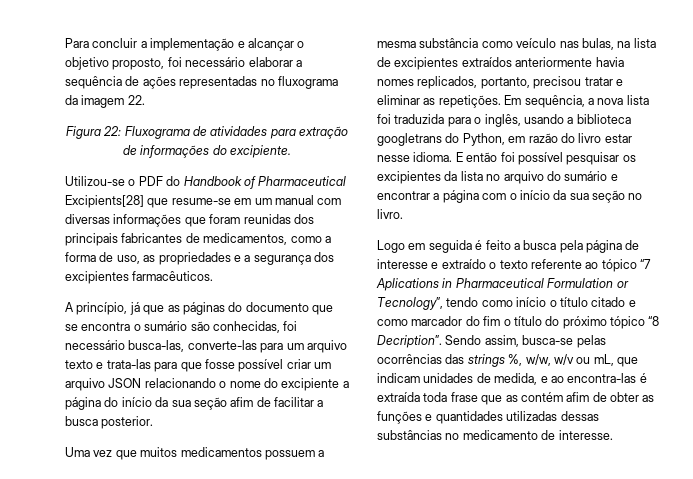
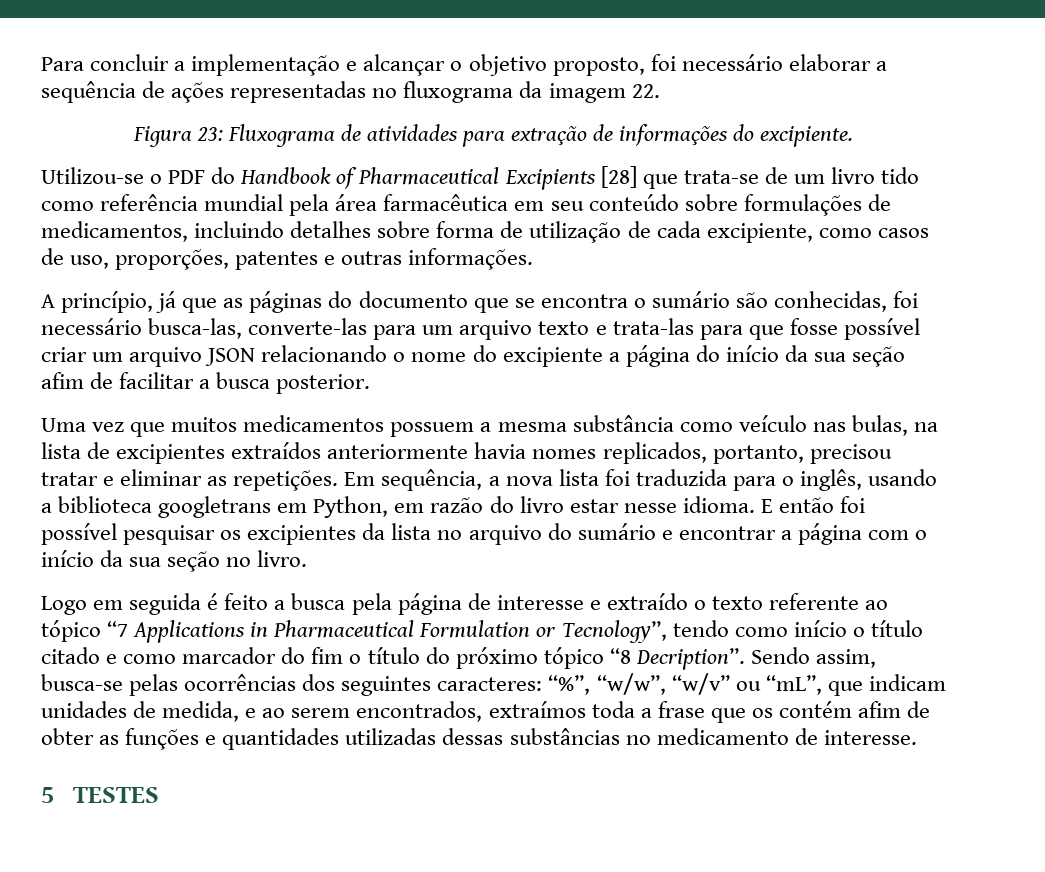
- Figura 22: Fluxograma de atividades para extração de informações do excipiente.
+ Figura 23: Fluxograma de atividades para extração de informações do excipiente.
- Utilizou-se o PDF do Handbook of Pharmaceutical Excipients[28] que resume-se em um manual com diversas informações que foram reunidas dos principais fabricantes de medicamentos, como a forma de uso, as propriedades e a segurança dos excipientes farmacêuticos.
+ Utilizou-se o PDF do Handbook of Pharmaceutical Excipients [28] que trata-se de um livro tido como referência mundial pela área farmacêutica em seu conteúdo sobre formulações de medicamentos, incluindo detalhes sobre forma de utilização de cada excipiente, como casos de uso, proporções, patentes e outras informações.
- Em sequência, a nova lista foi traduzida para o inglês, usando a biblioteca googletrans do Python, em razão do livro estar nesse idioma.
+ Em sequência, a nova lista foi traduzida para o inglês, usando a biblioteca googletrans em Python, em razão do livro estar nesse idioma.
- Logo em seguida é feito a busca pela página de interesse e extraído o texto referente ao tópico “7 Aplications in Pharmaceutical Formulation or Tecnology”, tendo como início o título citado e como marcador do fim o título do próximo tópico “8 Decription”.
+ Logo em seguida é feito a busca pela página de interesse e extraído o texto referente ao tópico “7 Applications in Pharmaceutical Formulation or Tecnology”, tendo como início o título citado e como marcador do fim o título do próximo tópico “8 Decription”.
- Sendo assim, busca-se pelas ocorrências das strings %, w/w, w/v ou mL, que indicam unidades de medida, e ao encontra-las é extraída toda frase que as contém afim de obter as funções e quantidades utilizadas dessas substâncias no medicamento de interesse.
+ Sendo assim, busca-se pelas ocorrências dos seguintes caracteres: “%”, “w/w”, “w/v” ou “mL”, que indicam unidades de medida, e ao serem encontrados, extraímos toda a frase que os contém afim de obter as funções e quantidades utilizadas dessas substâncias no medicamento de interesse.
+ 5 TESTES

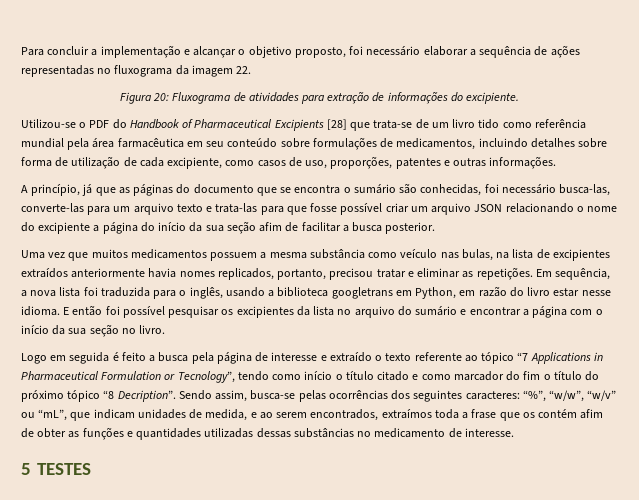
- Figura 23: Fluxograma de atividades para extração de informações do excipiente.
+ Figura 20: Fluxograma de atividades para extração de informações do excipiente.

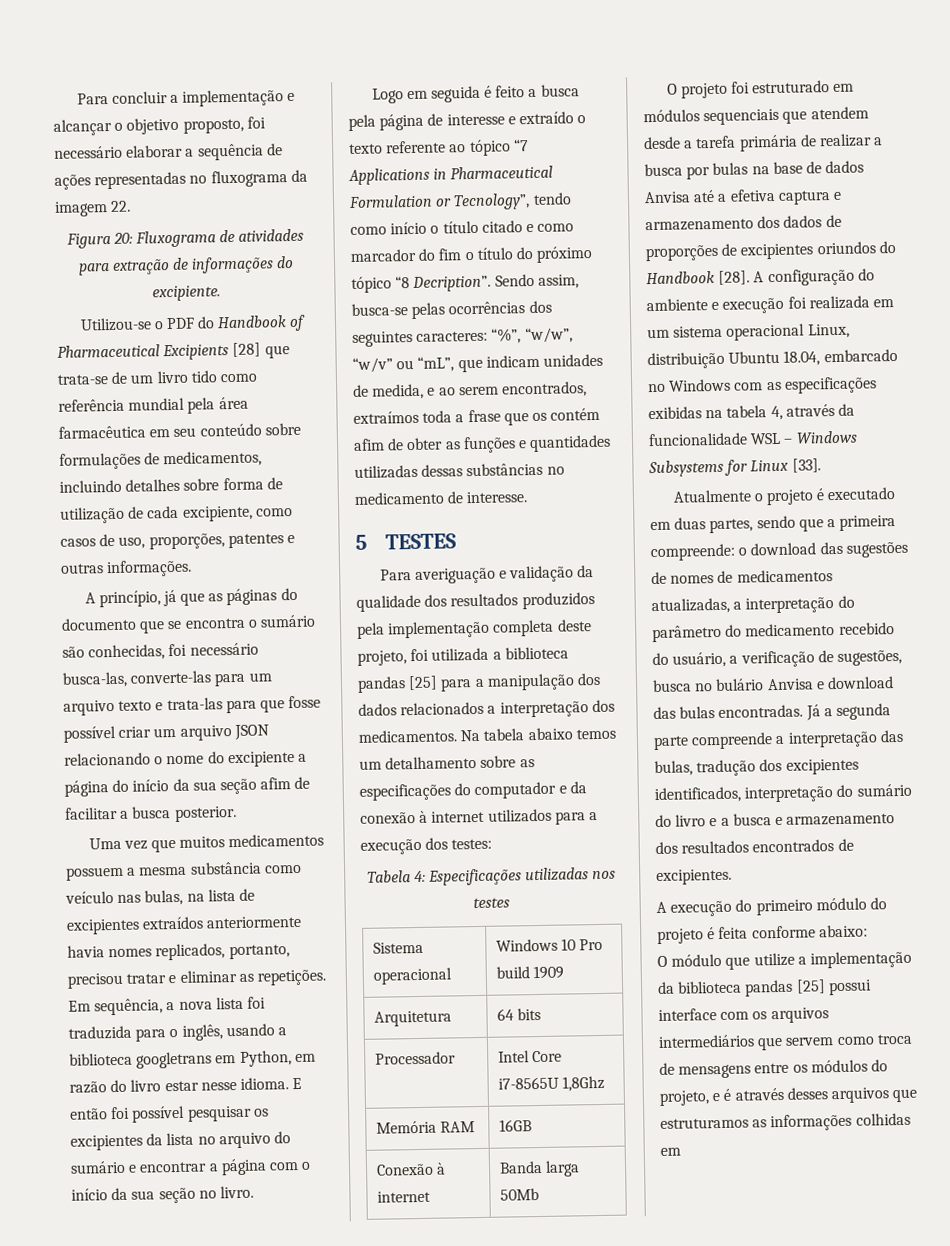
+ Para averiguação e validação da qualidade dos resultados produzidos pela implementação completa deste projeto, foi utilizada a biblioteca pandas [25] para a manipulação dos dados relacionados a interpretação dos medicamentos. Na tabela abaixo temos um detalhamento sobre as especificações do computador e da conexão à internet utilizados para a execução dos testes:
+ Tabela 4: Especificações utilizadas nos testes
+ Sistema operacional | Windows 10 Pro build 1909
+ Arquitetura | 64 bits
+ Processador | Intel Core i7-8565U 1,8Ghz
+ Memória RAM | 16GB
+ Conexão à internet | Banda larga 50Mb
+ O projeto foi estruturado em módulos sequenciais que atendem desde a tarefa primária de realizar a busca por bulas na base de dados Anvisa até a efetiva captura e armazenamento dos dados de proporções de excipientes oriundos do Handbook [28]. A configuração do ambiente e execução foi realizada em um sistema operacional Linux, distribuição Ubuntu 18.04, embarcado no Windows com as especificações exibidas na tabela 4, através da funcionalidade WSL – Windows Subsystems for Linux [33].
+ Atualmente o projeto é executado em duas partes, sendo que a primeira compreende: o download das sugestões de nomes de medicamentos atualizadas, a interpretação do parâmetro do medicamento recebido do usuário, a verificação de sugestões, busca no bulário Anvisa e download das bulas encontradas. Já a segunda parte compreende a interpretação das bulas, tradução dos excipientes identificados, interpretação do sumário do livro e a busca e armazenamento dos resultados encontrados de excipientes.
+ A execução do primeiro módulo do projeto é feita conforme abaixo:
+ O módulo que utilize a implementação da biblioteca pandas [25] possui interface com os arquivos intermediários que servem como troca de mensagens entre os módulos do projeto, e é através desses arquivos que estruturamos as informações colhidas em

